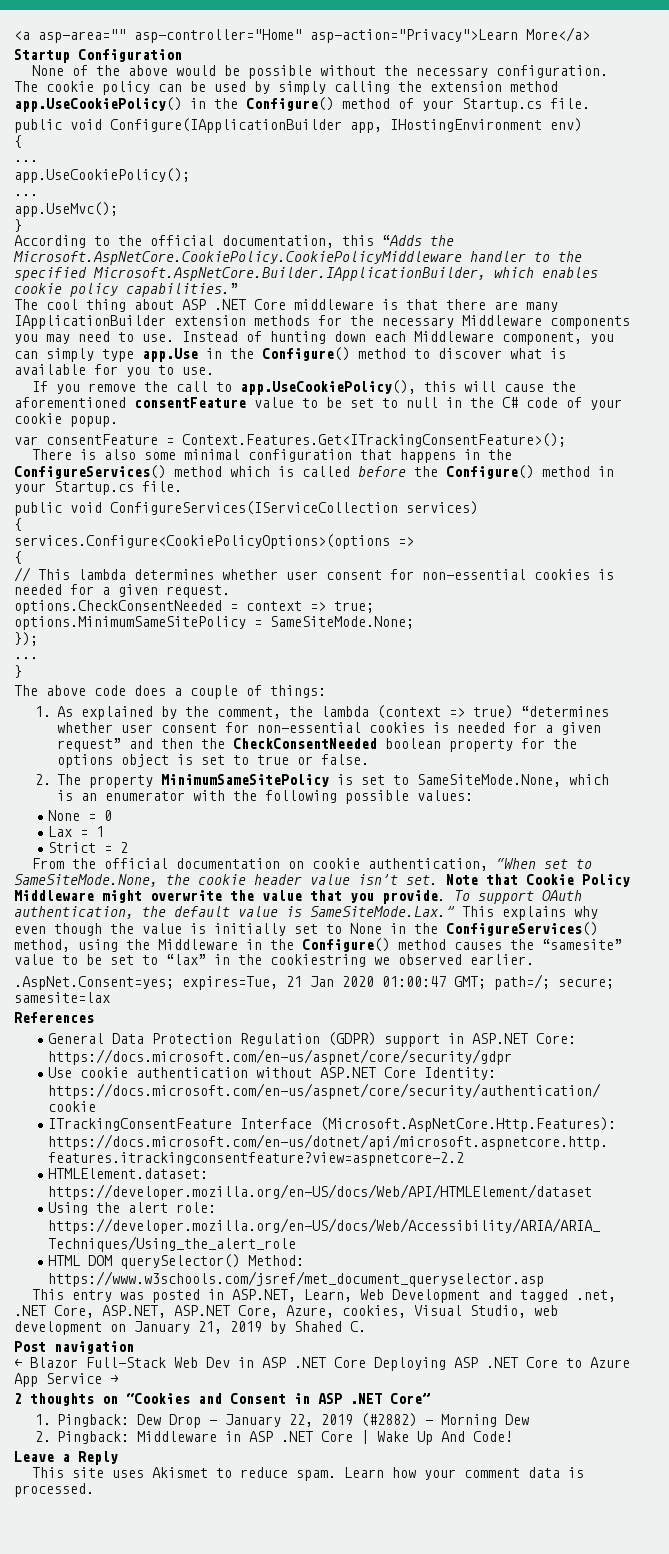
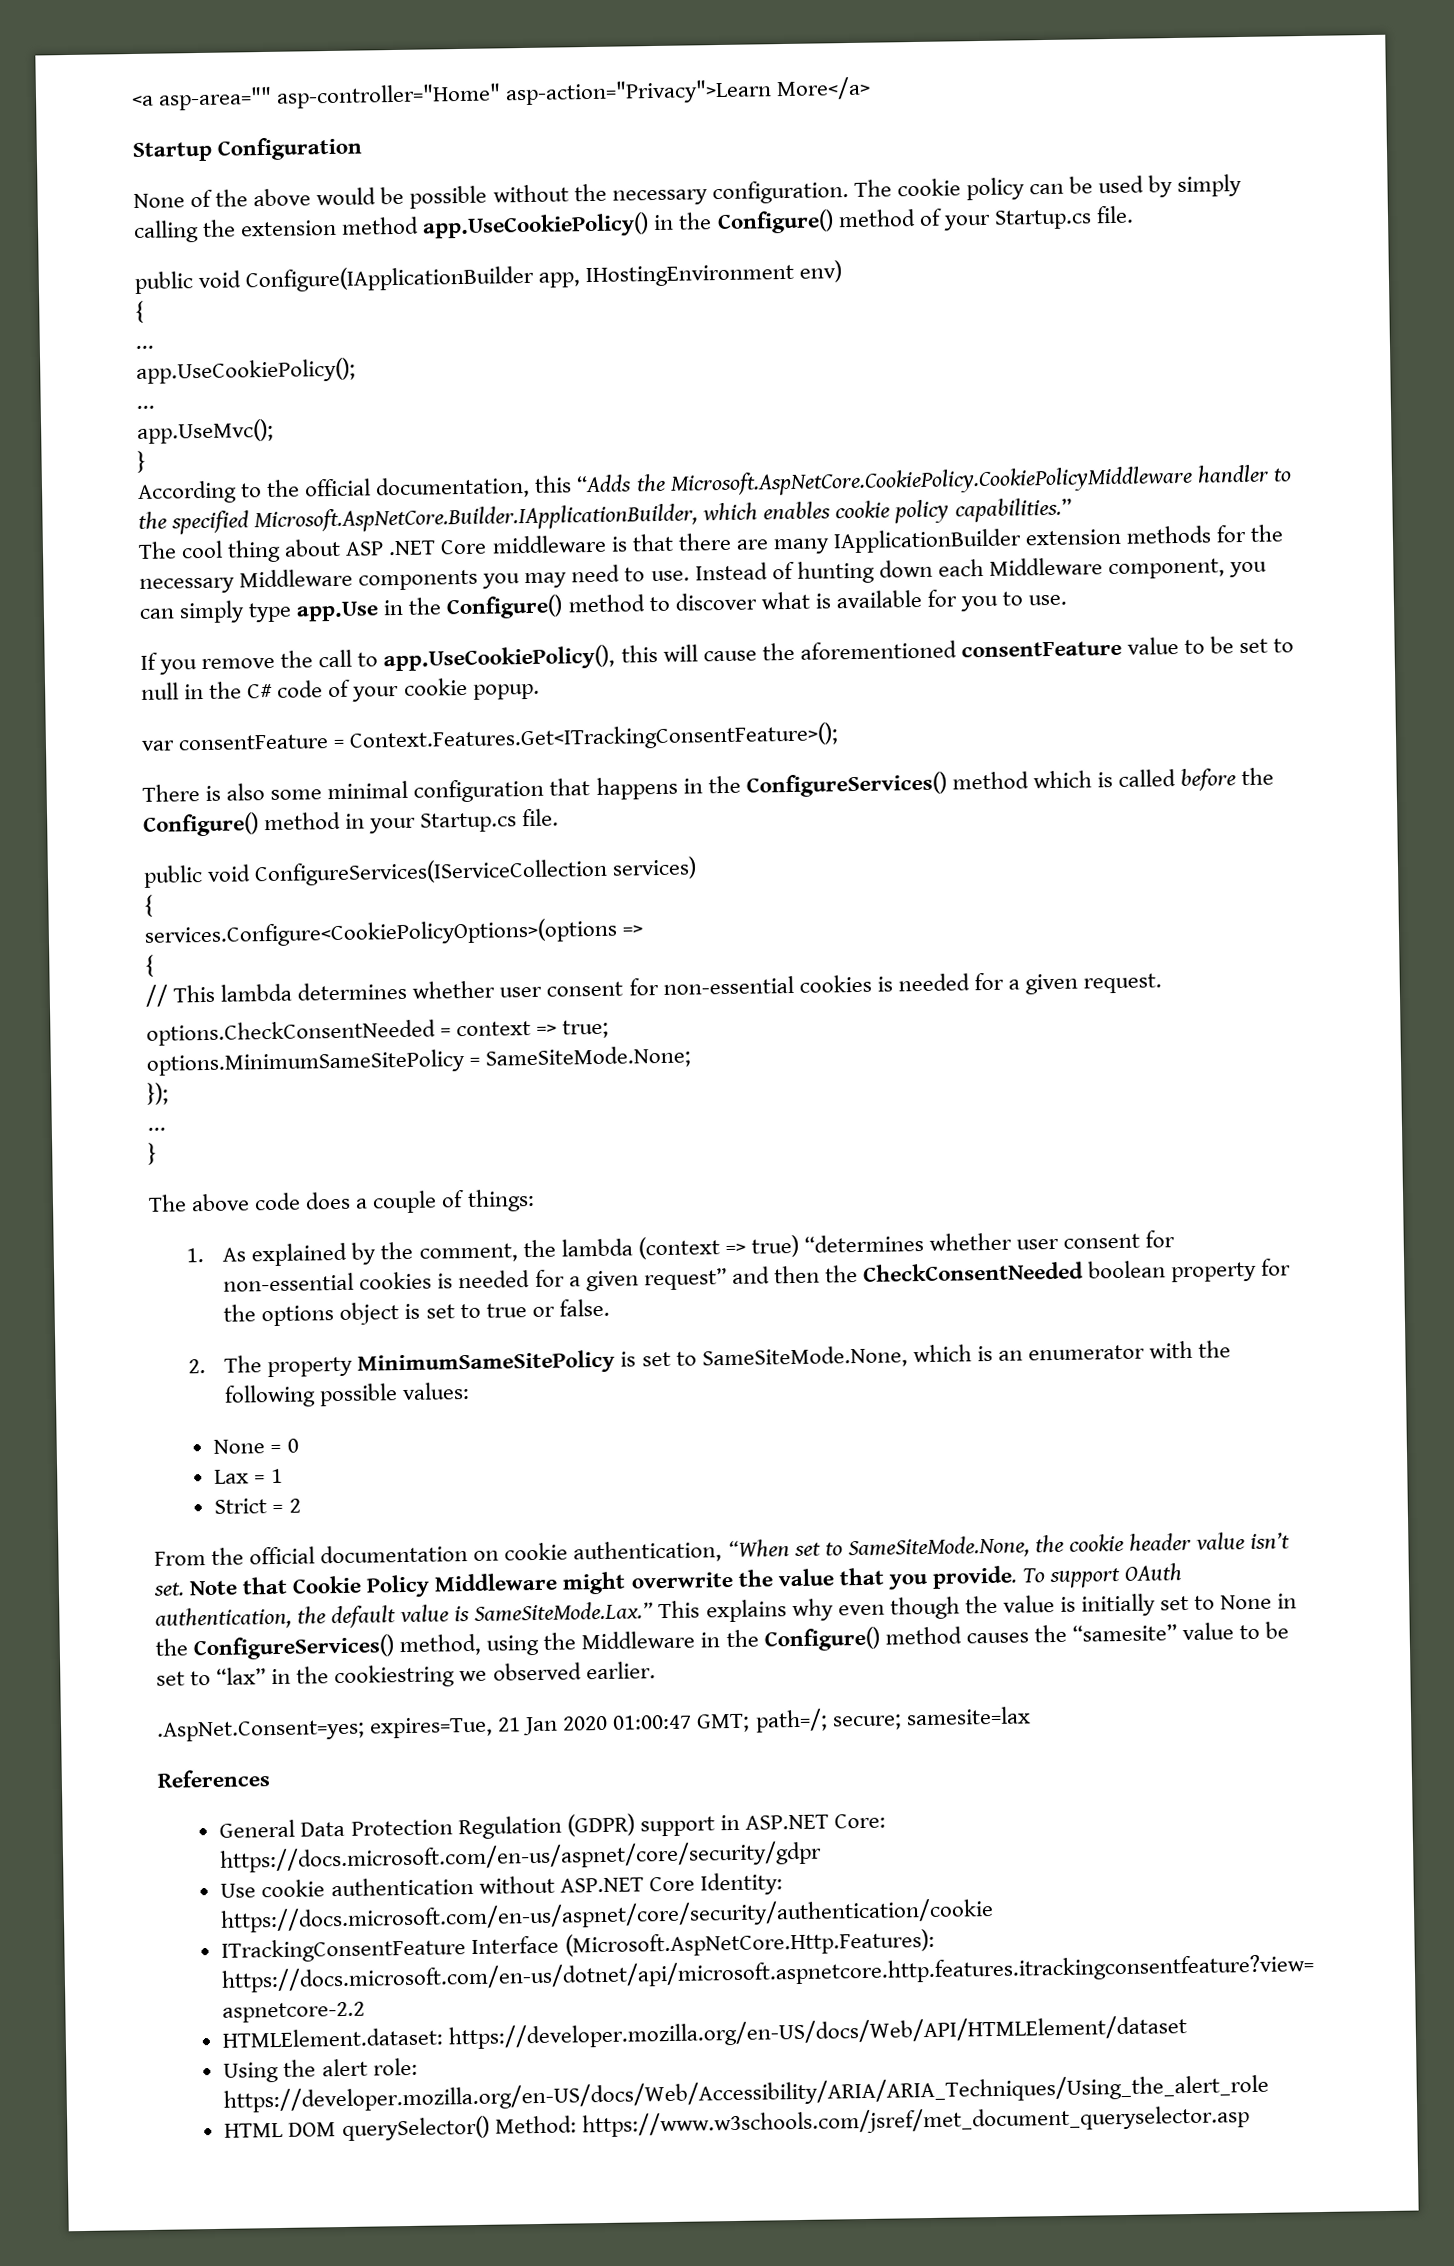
- This entry was posted in ASP.NET, Learn, Web Development and tagged .net, .NET Core, ASP.NET, ASP.NET Core, Azure, cookies, Visual Studio, web development on January 21, 2019 by Shahed C.
- Post navigation
- ← Blazor Full-Stack Web Dev in ASP .NET Core Deploying ASP .NET Core to Azure App Service →
- 2 thoughts on “Cookies and Consent in ASP .NET Core”
- 1. Pingback: Dew Drop - January 22, 2019 (#2882) - Morning Dew
- 2. Pingback: Middleware in ASP .NET Core | Wake Up And Code!
- Leave a Reply
- This site uses Akismet to reduce spam. Learn how your comment data is processed.

